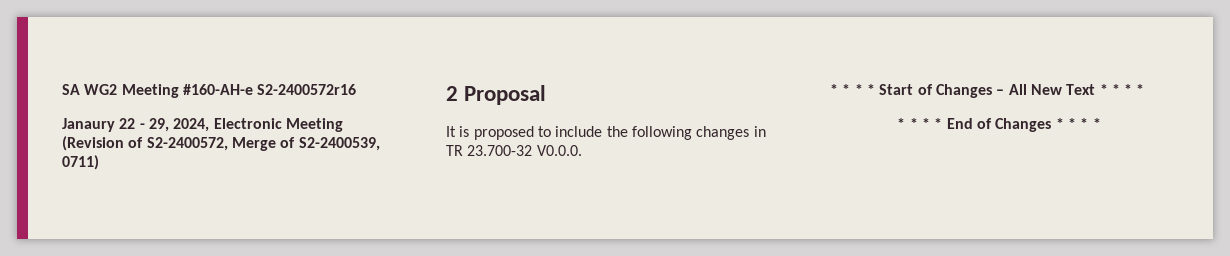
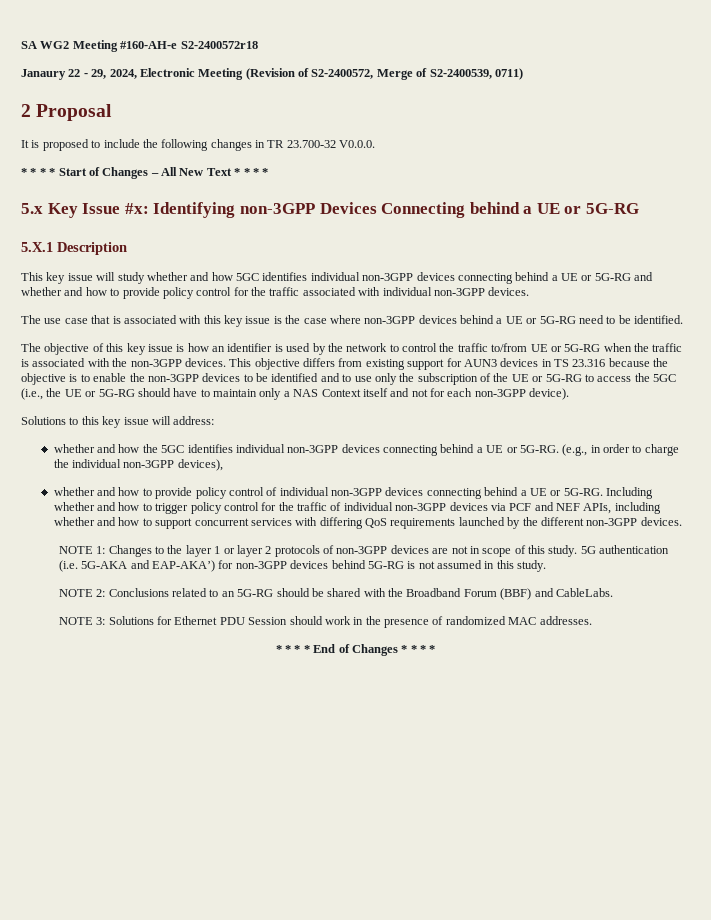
- SA WG2 Meeting #160-AH-e S2-2400572r16
+ SA WG2 Meeting #160-AH-e S2-2400572r18
+ 5.x Key Issue #x: Identifying non-3GPP Devices Connecting behind a UE or 5G-RG
+ 5.X.1 Description
+ This key issue will study whether and how 5GC identifies individual non-3GPP devices connecting behind a UE or 5G-RG and whether and how to provide policy control for the traffic associated with individual non-3GPP devices.
+ The use case that is associated with this key issue is the case where non-3GPP devices behind a UE or 5G-RG need to be identified.
+ The objective of this key issue is how an identifier is used by the network to control the traffic to/from UE or 5G-RG when the traffic is associated with the non-3GPP devices. This objective differs from existing support for AUN3 devices in TS 23.316 because the objective is to enable the non-3GPP devices to be identified and to use only the subscription of the UE or 5G-RG to access the 5GC (i.e., the UE or 5G-RG should have to maintain only a NAS Context itself and not for each non-3GPP device).
+ Solutions to this key issue will address:
+ whether and how the 5GC identifies individual non-3GPP devices connecting behind a UE or 5G-RG. (e.g., in order to charge the individual non-3GPP devices),
+ whether and how to provide policy control of individual non-3GPP devices connecting behind a UE or 5G-RG. Including whether and how to trigger policy control for the traffic of individual non-3GPP devices via PCF and NEF APIs, including whether and how to support concurrent services with differing QoS requirements launched by the different non-3GPP devices.
+ NOTE 1: Changes to the layer 1 or layer 2 protocols of non-3GPP devices are not in scope of this study. 5G authentication (i.e. 5G-AKA and EAP-AKA’) for non-3GPP devices behind 5G-RG is not assumed in this study.
+ NOTE 2: Conclusions related to an 5G-RG should be shared with the Broadband Forum (BBF) and CableLabs.
+ NOTE 3: Solutions for Ethernet PDU Session should work in the presence of randomized MAC addresses.

